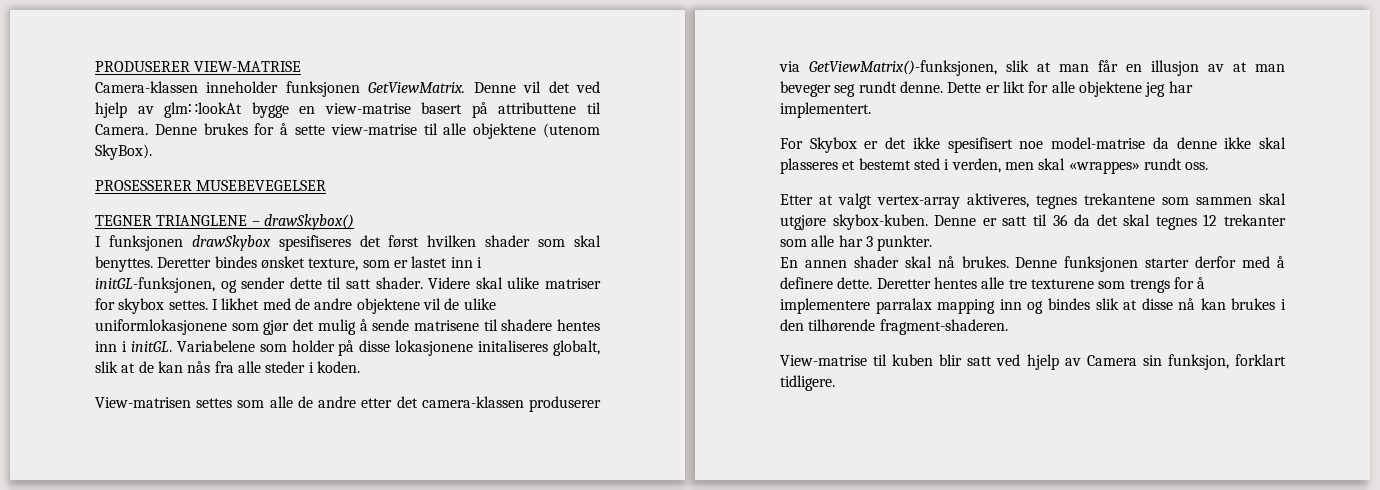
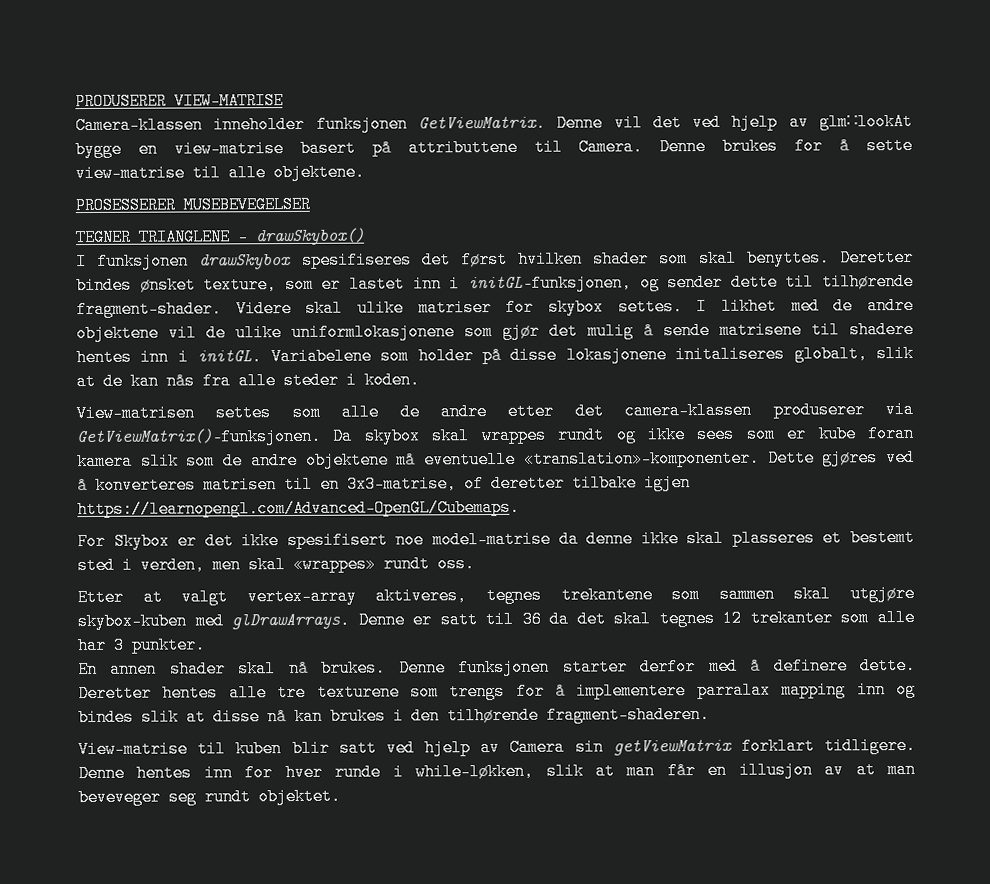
- Denne brukes for å sette view-matrise til alle objektene (utenom SkyBox).
+ Denne brukes for å sette view-matrise til alle objektene.
- Deretter bindes ønsket texture, som er lastet inn i initGL-funksjonen, og sender dette til satt shader.
+ Deretter bindes ønsket texture, som er lastet inn i initGL-funksjonen, og sender dette til tilhørende fragment-shader.
- View-matrisen settes som alle de andre etter det camera-klassen produserer via GetViewMatrix()-funksjonen, slik at man får en illusjon av at man beveger seg rundt denne. Dette er likt for alle objektene jeg har implementert.
+ View-matrisen settes som alle de andre etter det camera-klassen produserer via GetViewMatrix()-funksjonen. Da skybox skal wrappes rundt og ikke sees som er kube foran kamera slik som de andre objektene må eventuelle «translation»-komponenter. Dette gjøres ved å konverteres matrisen til en 3x3-matrise, of deretter tilbake igjen https://learnopengl.com/Advanced-OpenGL/Cubemaps.
- Etter at valgt vertex-array aktiveres, tegnes trekantene som sammen skal utgjøre skybox-kuben.
+ Etter at valgt vertex-array aktiveres, tegnes trekantene som sammen skal utgjøre skybox-kuben med glDrawArrays.
- View-matrise til kuben blir satt ved hjelp av Camera sin funksjon, forklart tidligere.
+ View-matrise til kuben blir satt ved hjelp av Camera sin getViewMatrix forklart tidligere.
+ Denne hentes inn for hver runde i while-løkken, slik at man får en illusjon av at man beveveger seg rundt objektet.

